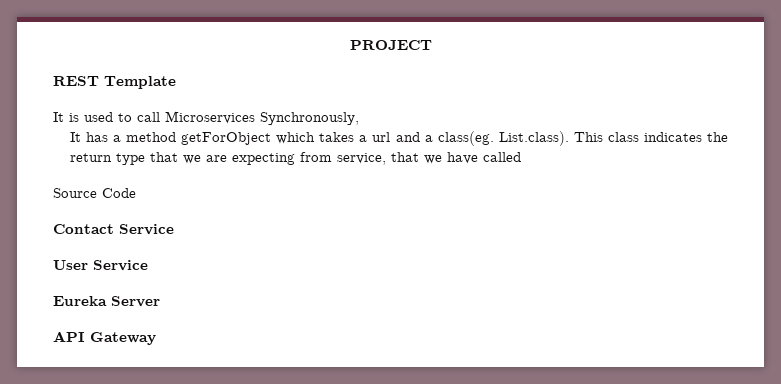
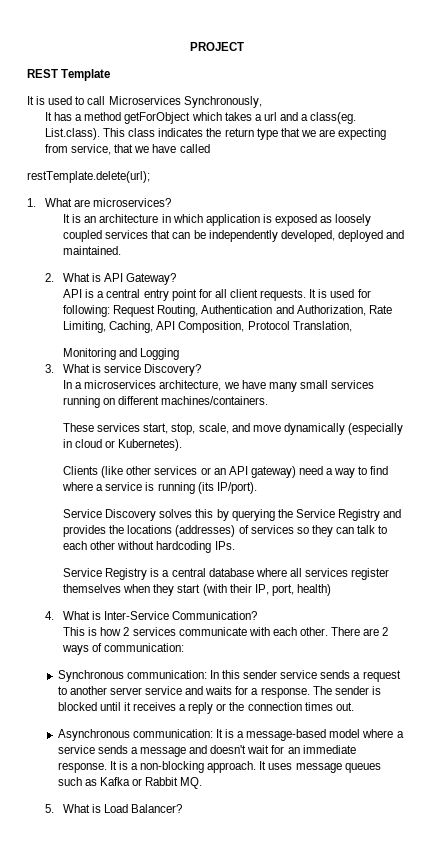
- Source Code
- Contact Service
- User Service
- Eureka Server
- API Gateway
+ restTemplate.delete(url);
+ 1. What are microservices?
+ It is an architecture in which application is exposed as loosely coupled services that can be independently developed, deployed and maintained.
+ 2. What is API Gateway?
+ API is a central entry point for all client requests. It is used for following: Request Routing, Authentication and Authorization, Rate Limiting, Caching, API Composition, Protocol Translation,
+ Monitoring and Logging
+ 3. What is service Discovery?
+ In a microservices architecture, we have many small services running on different machines/containers.
+ These services start, stop, scale, and move dynamically (especially in cloud or Kubernetes).
+ Clients (like other services or an API gateway) need a way to find where a service is running (its IP/port).
+ Service Discovery solves this by querying the Service Registry and provides the locations (addresses) of services so they can talk to each other without hardcoding IPs.
+ Service Registry is a central database where all services register themselves when they start (with their IP, port, health)
+ 4. What is Inter-Service Communication?
+ This is how 2 services communicate with each other. There are 2 ways of communication:
+ Synchronous communication: In this sender service sends a request to another server service and waits for a response. The sender is blocked until it receives a reply or the connection times out.
+ Asynchronous communication: It is a message-based model where a service sends a message and doesn't wait for an immediate response. It is a non-blocking approach. It uses message queues such as Kafka or Rabbit MQ.
+ 5. What is Load Balancer?

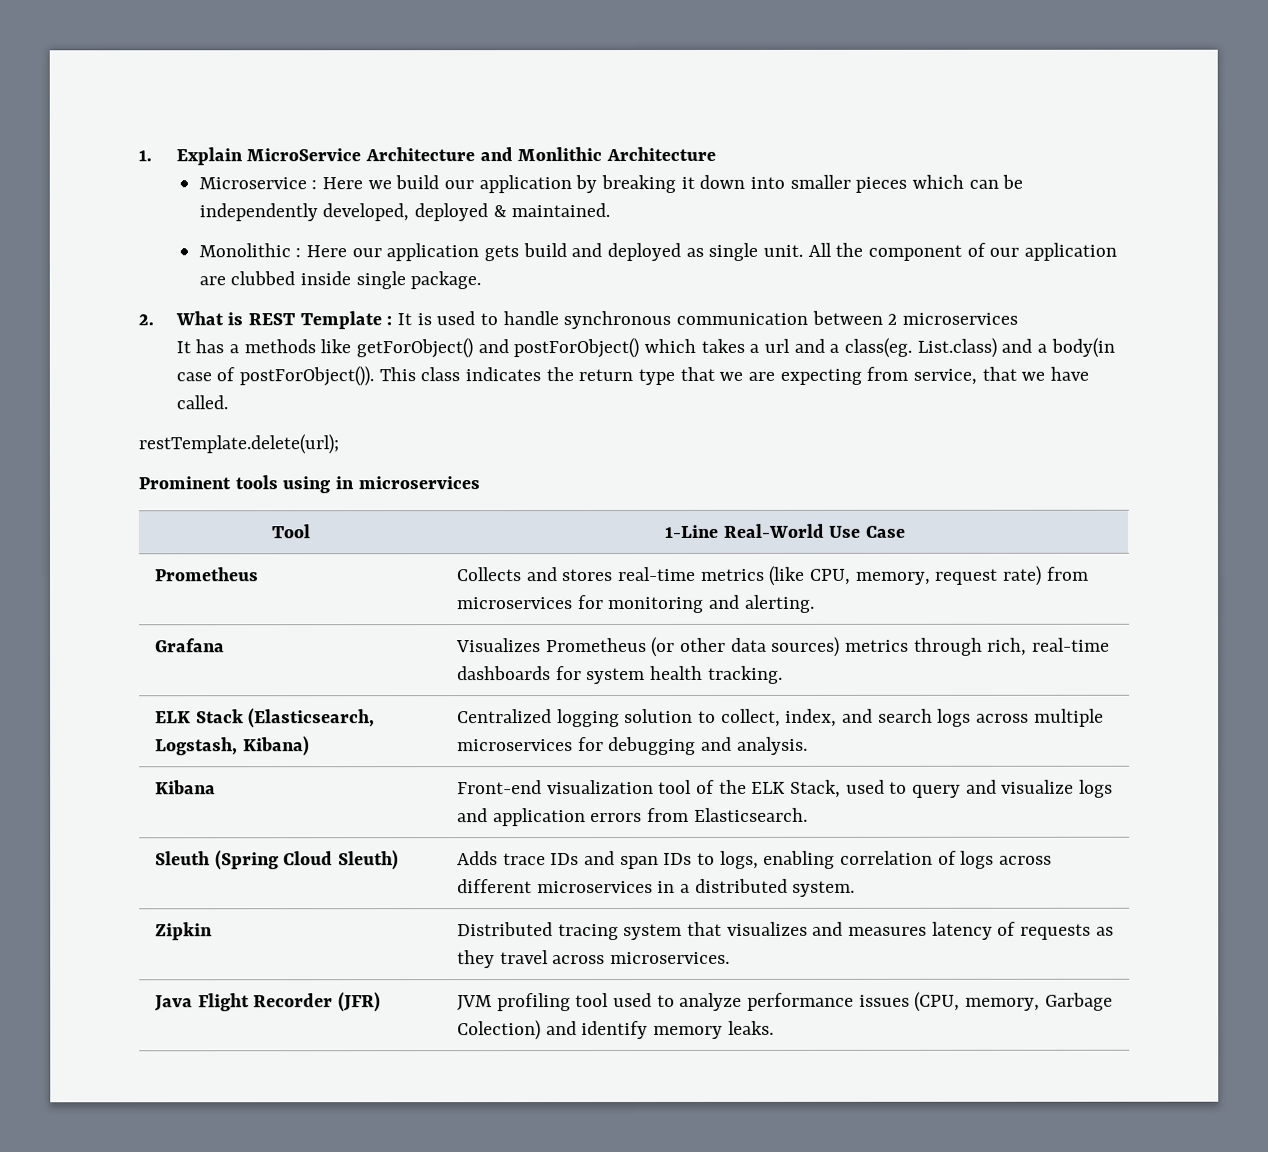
- PROJECT
- REST Template
- It is used to call Microservices Synchronously,
- It has a method getForObject which takes a url and a class(eg.
+ 1. Explain MicroService Architecture and Monlithic Architecture
+ Microservice : Here we build our application by breaking it down into smaller pieces which can be independently developed, deployed & maintained.
+ Monolithic : Here our application gets build and deployed as single unit. All the component of our application are clubbed inside single package.
+ 2. What is REST Template : It is used to handle synchronous communication between 2 microservices
+ It has a methods like getForObject() and postForObject() which takes a url and a class(eg.
- List.class). This class indicates the return type that we are expecting from service, that we have called
+ List.class) and a body(in case of postForObject()). This class indicates the return type that we are expecting from service, that we have called.
- 1. What are microservices?
- It is an architecture in which application is exposed as loosely coupled services that can be independently developed, deployed and maintained.
- 2. What is API Gateway?
- API is a central entry point for all client requests. It is used for following: Request Routing, Authentication and Authorization, Rate Limiting, Caching, API Composition, Protocol Translation,
- Monitoring and Logging
- 3. What is service Discovery?
- In a microservices architecture, we have many small services running on different machines/containers.
- These services start, stop, scale, and move dynamically (especially in cloud or Kubernetes).
- Clients (like other services or an API gateway) need a way to find where a service is running (its IP/port).
- Service Discovery solves this by querying the Service Registry and provides the locations (addresses) of services so they can talk to each other without hardcoding IPs.
- Service Registry is a central database where all services register themselves when they start (with their IP, port, health)
- 4. What is Inter-Service Communication?
- This is how 2 services communicate with each other. There are 2 ways of communication:
- Synchronous communication: In this sender service sends a request to another server service and waits for a response. The sender is blocked until it receives a reply or the connection times out.
- Asynchronous communication: It is a message-based model where a service sends a message and doesn't wait for an immediate response. It is a non-blocking approach. It uses message queues such as Kafka or Rabbit MQ.
- 5. What is Load Balancer?
+ Prominent tools using in microservices
+ Tool | 1-Line Real-World Use Case
+ Prometheus | Collects and stores real-time metrics (like CPU, memory, request rate) from microservices for monitoring and alerting.
+ Grafana | Visualizes Prometheus (or other data sources) metrics through rich, real-time dashboards for system health tracking.
+ ELK Stack (Elasticsearch, Logstash, Kibana) | Centralized logging solution to collect, index, and search logs across multiple microservices for debugging and analysis.
+ Kibana | Front-end visualization tool of the ELK Stack, used to query and visualize logs and application errors from Elasticsearch.
+ Sleuth (Spring Cloud Sleuth) | Adds trace IDs and span IDs to logs, enabling correlation of logs across different microservices in a distributed system.
+ Zipkin | Distributed tracing system that visualizes and measures latency of requests as they travel across microservices.
+ Java Flight Recorder (JFR) | JVM profiling tool used to analyze performance issues (CPU, memory, Garbage Colection) and identify memory leaks.

